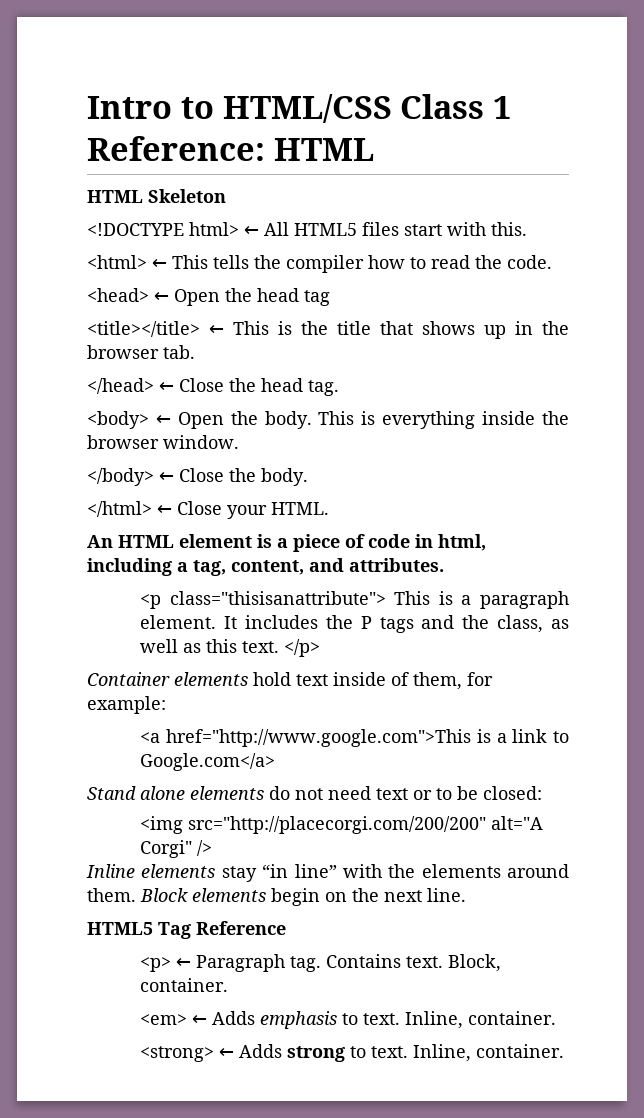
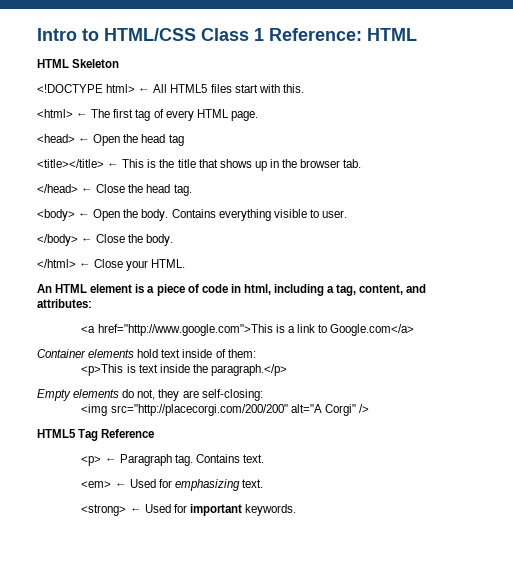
- <html> ← This tells the compiler how to read the code.
+ <html> ← The first tag of every HTML page.
- This is everything inside the browser window.
+ Contains everything visible to user.
- An HTML element is a piece of code in html, including a tag, content, and attributes.
- <p class="thisisanattribute"> This is a paragraph element. It includes the P tags and the class, as well as this text. </p>
- Container elements hold text inside of them, for example:
+ An HTML element is a piece of code in html, including a tag, content, and attributes:
- Stand alone elements do not need text or to be closed:
+ Container elements hold text inside of them:
+ <p>This is text inside the paragraph.</p>
+ Empty elements do not, they are self-closing:
- Inline elements stay “in line” with the elements around them. Block elements begin on the next line.
- Block, container.
- <em> ← Adds emphasis to text. Inline, container.
+ <em> ← Used for emphasizing text.
- <strong> ← Adds strong to text. Inline, container.
+ <strong> ← Used for important keywords.

